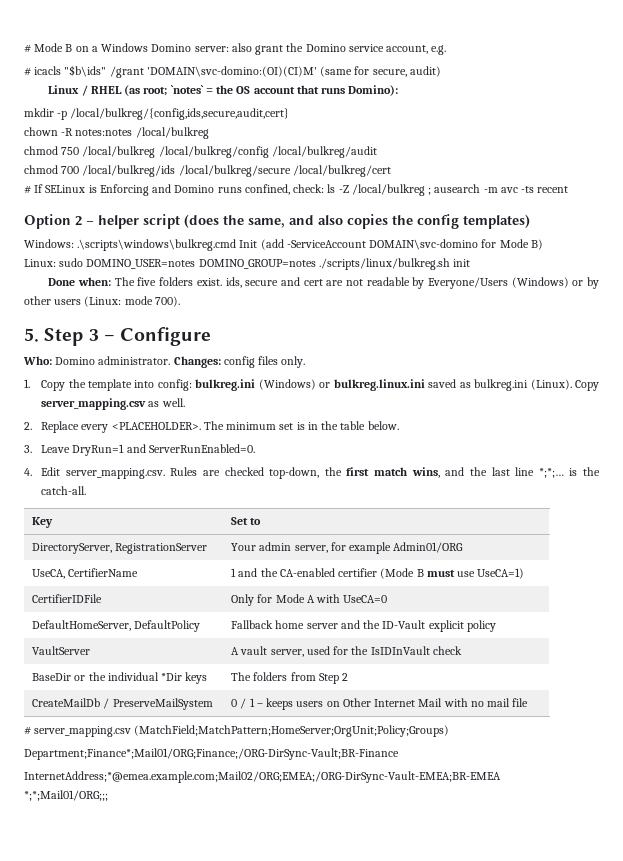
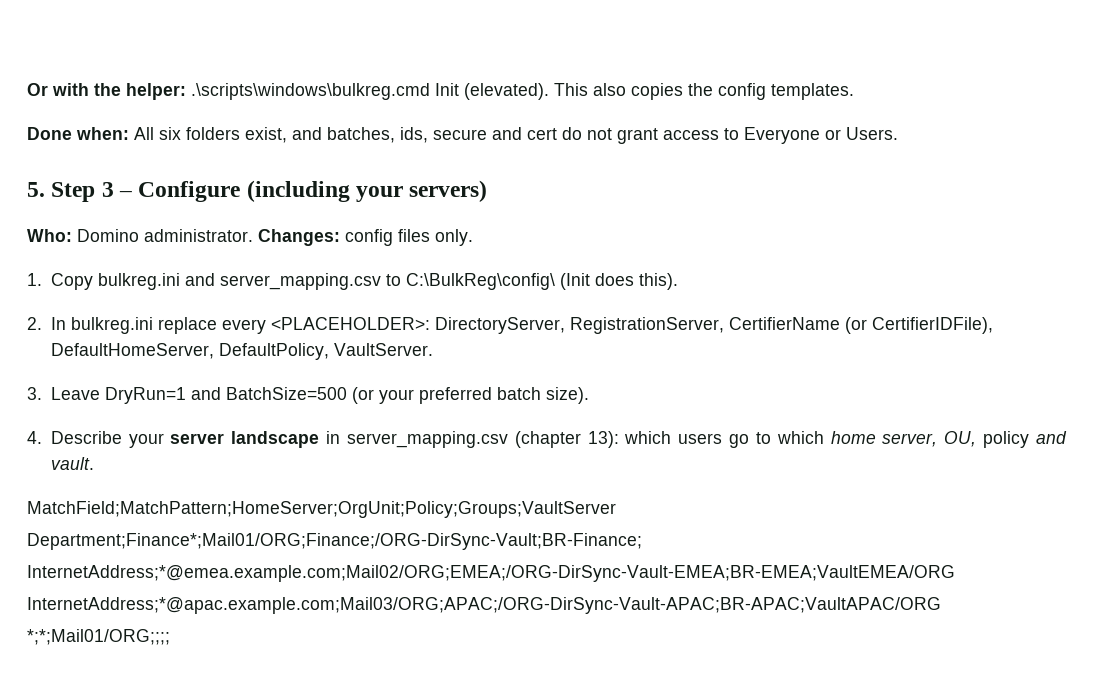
- # Mode B on a Windows Domino server: also grant the Domino service account, e.g.
- # icacls "$b\ids" /grant 'DOMAIN\svc-domino:(OI)(CI)M' (same for secure, audit)
- Linux / RHEL (as root; `notes` = the OS account that runs Domino):
- mkdir -p /local/bulkreg/{config,ids,secure,audit,cert}
- chown -R notes:notes /local/bulkreg
- chmod 750 /local/bulkreg /local/bulkreg/config /local/bulkreg/audit
- chmod 700 /local/bulkreg/ids /local/bulkreg/secure /local/bulkreg/cert
- # If SELinux is Enforcing and Domino runs confined, check: ls -Z /local/bulkreg ; ausearch -m avc -ts recent
- Option 2 – helper script (does the same, and also copies the config templates)
- Windows: .\scripts\windows\bulkreg.cmd Init (add -ServiceAccount DOMAIN\svc-domino for Mode B)
- Linux: sudo DOMINO_USER=notes DOMINO_GROUP=notes ./scripts/linux/bulkreg.sh init
- Done when: The five folders exist. ids, secure and cert are not readable by Everyone/Users (Windows) or by other users (Linux: mode 700).
+ Or with the helper: .\scripts\windows\bulkreg.cmd Init (elevated). This also copies the config templates.
+ Done when: All six folders exist, and batches, ids, secure and cert do not grant access to Everyone or Users.
- 5. Step 3 – Configure
+ 5. Step 3 – Configure (including your servers)
- 1. Copy the template into config: bulkreg.ini (Windows) or bulkreg.linux.ini saved as bulkreg.ini (Linux). Copy server_mapping.csv as well.
- 2. Replace every <PLACEHOLDER>. The minimum set is in the table below.
- 3. Leave DryRun=1 and ServerRunEnabled=0.
- 4. Edit server_mapping.csv. Rules are checked top-down, the first match wins, and the last line *;*;… is the catch-all.
- Key | Set to
- DirectoryServer, RegistrationServer | Your admin server, for example Admin01/ORG
- UseCA, CertifierName | 1 and the CA-enabled certifier (Mode B must use UseCA=1)
- CertifierIDFile | Only for Mode A with UseCA=0
- DefaultHomeServer, DefaultPolicy | Fallback home server and the ID-Vault explicit policy
- VaultServer | A vault server, used for the IsIDInVault check
- BaseDir or the individual *Dir keys | The folders from Step 2
- CreateMailDb / PreserveMailSystem | 0 / 1 – keeps users on Other Internet Mail with no mail file
- # server_mapping.csv (MatchField;MatchPattern;HomeServer;OrgUnit;Policy;Groups)
- Department;Finance*;Mail01/ORG;Finance;/ORG-DirSync-Vault;BR-Finance
- InternetAddress;*@emea.example.com;Mail02/ORG;EMEA;/ORG-DirSync-Vault-EMEA;BR-EMEA
- *;*;Mail01/ORG;;;
+ 1. Copy bulkreg.ini and server_mapping.csv to C:\BulkReg\config\ (Init does this).
+ 2. In bulkreg.ini replace every <PLACEHOLDER>: DirectoryServer, RegistrationServer, CertifierName (or CertifierIDFile), DefaultHomeServer, DefaultPolicy, VaultServer.
+ 3. Leave DryRun=1 and BatchSize=500 (or your preferred batch size).
+ 4. Describe your server landscape in server_mapping.csv (chapter 13): which users go to which home server, OU, policy and vault.
+ MatchField;MatchPattern;HomeServer;OrgUnit;Policy;Groups;VaultServer
+ Department;Finance*;Mail01/ORG;Finance;/ORG-DirSync-Vault;BR-Finance;
+ InternetAddress;*@emea.example.com;Mail02/ORG;EMEA;/ORG-DirSync-Vault-EMEA;BR-EMEA;VaultEMEA/ORG
+ InternetAddress;*@apac.example.com;Mail03/ORG;APAC;/ORG-DirSync-Vault-APAC;BR-APAC;VaultAPAC/ORG
+ *;*;Mail01/ORG;;;;

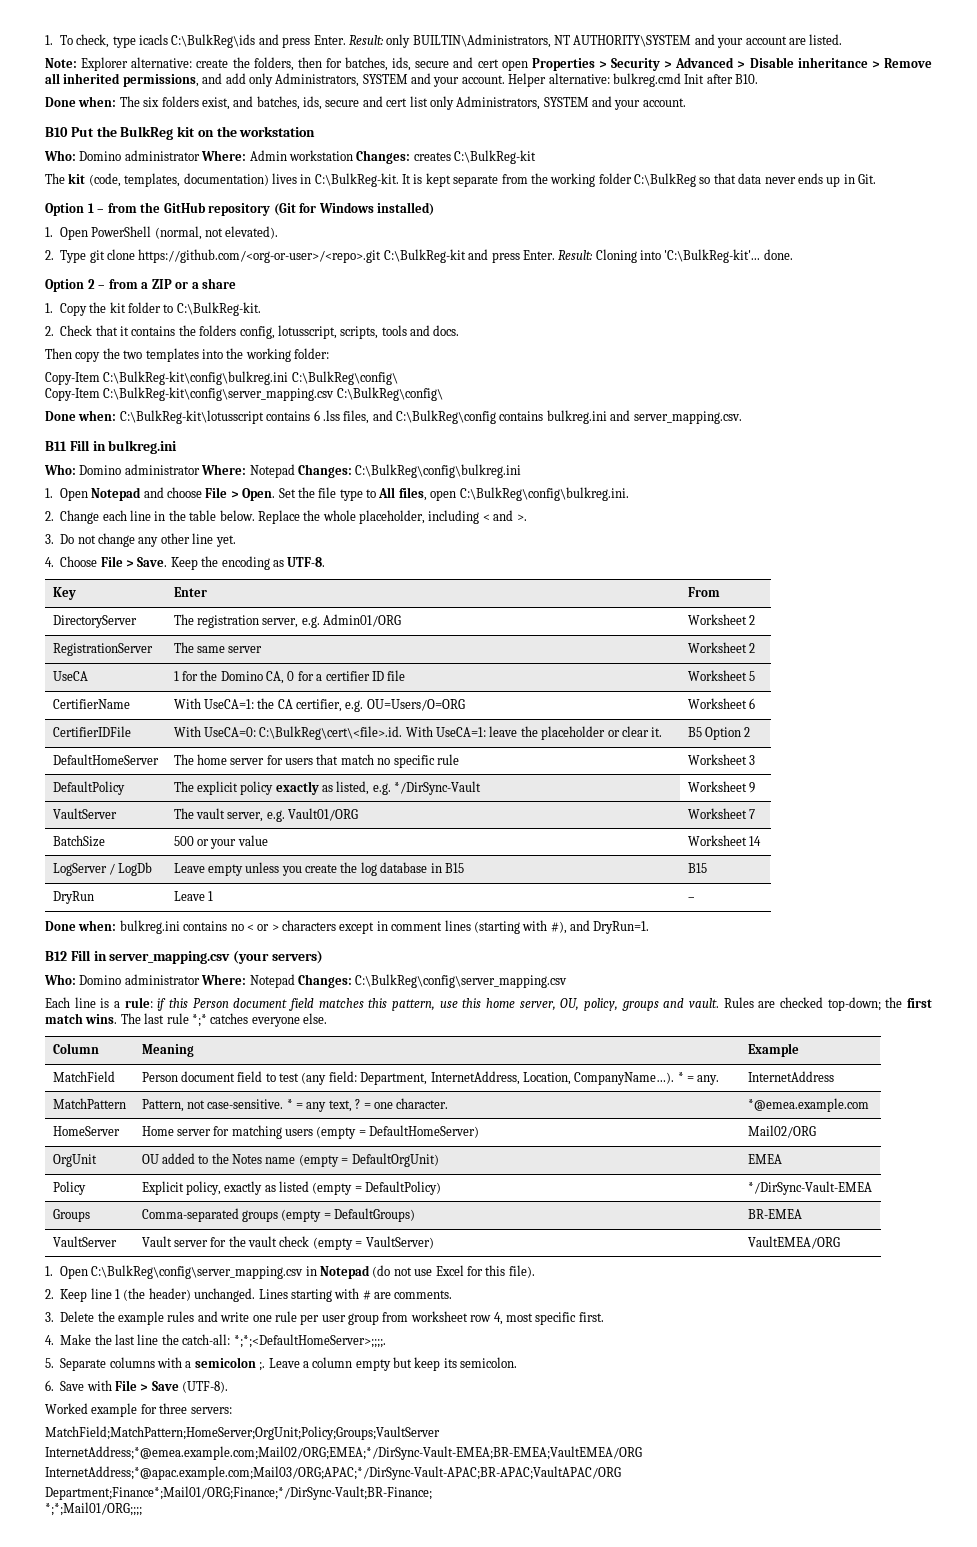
- Or with the helper: .\scripts\windows\bulkreg.cmd Init (elevated). This also copies the config templates.
- Done when: All six folders exist, and batches, ids, secure and cert do not grant access to Everyone or Users.
- 5. Step 3 – Configure (including your servers)
- Who: Domino administrator. Changes: config files only.
- 1. Copy bulkreg.ini and server_mapping.csv to C:\BulkReg\config\ (Init does this).
- 2. In bulkreg.ini replace every <PLACEHOLDER>: DirectoryServer, RegistrationServer, CertifierName (or CertifierIDFile), DefaultHomeServer, DefaultPolicy, VaultServer.
- 3. Leave DryRun=1 and BatchSize=500 (or your preferred batch size).
- 4. Describe your server landscape in server_mapping.csv (chapter 13): which users go to which home server, OU, policy and vault.
+ 1. To check, type icacls C:\BulkReg\ids and press Enter. Result: only BUILTIN\Administrators, NT AUTHORITY\SYSTEM and your account are listed.
+ Note: Explorer alternative: create the folders, then for batches, ids, secure and cert open Properties > Security > Advanced > Disable inheritance > Remove all inherited permissions, and add only Administrators, SYSTEM and your account. Helper alternative: bulkreg.cmd Init after B10.
+ Done when: The six folders exist, and batches, ids, secure and cert list only Administrators, SYSTEM and your account.
+ B10 Put the BulkReg kit on the workstation
+ Who: Domino administrator Where: Admin workstation Changes: creates C:\BulkReg-kit
+ The kit (code, templates, documentation) lives in C:\BulkReg-kit. It is kept separate from the working folder C:\BulkReg so that data never ends up in Git.
+ Option 1 – from the GitHub repository (Git for Windows installed)
+ 1. Open PowerShell (normal, not elevated).
+ 2. Type git clone https://github.com/<org-or-user>/<repo>.git C:\BulkReg-kit and press Enter. Result: Cloning into 'C:\BulkReg-kit'... done.
+ Option 2 – from a ZIP or a share
+ 1. Copy the kit folder to C:\BulkReg-kit.
+ 2. Check that it contains the folders config, lotusscript, scripts, tools and docs.
+ Then copy the two templates into the working folder:
+ Copy-Item C:\BulkReg-kit\config\bulkreg.ini C:\BulkReg\config\
+ Copy-Item C:\BulkReg-kit\config\server_mapping.csv C:\BulkReg\config\
+ Done when: C:\BulkReg-kit\lotusscript contains 6 .lss files, and C:\BulkReg\config contains bulkreg.ini and server_mapping.csv.
+ B11 Fill in bulkreg.ini
+ Who: Domino administrator Where: Notepad Changes: C:\BulkReg\config\bulkreg.ini
+ 1. Open Notepad and choose File > Open. Set the file type to All files, open C:\BulkReg\config\bulkreg.ini.
+ 2. Change each line in the table below. Replace the whole placeholder, including < and >.
+ 3. Do not change any other line yet.
+ 4. Choose File > Save. Keep the encoding as UTF-8.
+ Key | Enter | From
+ DirectoryServer | The registration server, e.g. Admin01/ORG | Worksheet 2
+ RegistrationServer | The same server | Worksheet 2
+ UseCA | 1 for the Domino CA, 0 for a certifier ID file | Worksheet 5
+ CertifierName | With UseCA=1: the CA certifier, e.g. OU=Users/O=ORG | Worksheet 6
+ CertifierIDFile | With UseCA=0: C:\BulkReg\cert\<file>.id. With UseCA=1: leave the placeholder or clear it. | B5 Option 2
+ DefaultHomeServer | The home server for users that match no specific rule | Worksheet 3
+ DefaultPolicy | The explicit policy exactly as listed, e.g. */DirSync-Vault | Worksheet 9
+ VaultServer | The vault server, e.g. Vault01/ORG | Worksheet 7
+ BatchSize | 500 or your value | Worksheet 14
+ LogServer / LogDb | Leave empty unless you create the log database in B15 | B15
+ DryRun | Leave 1 | –
+ Done when: bulkreg.ini contains no < or > characters except in comment lines (starting with #), and DryRun=1.
+ B12 Fill in server_mapping.csv (your servers)
+ Who: Domino administrator Where: Notepad Changes: C:\BulkReg\config\server_mapping.csv
+ Each line is a rule: if this Person document field matches this pattern, use this home server, OU, policy, groups and vault. Rules are checked top-down; the first match wins. The last rule *;* catches everyone else.
+ Column | Meaning | Example
+ MatchField | Person document field to test (any field: Department, InternetAddress, Location, CompanyName…). * = any. | InternetAddress
+ MatchPattern | Pattern, not case-sensitive. * = any text, ? = one character. | *@emea.example.com
+ HomeServer | Home server for matching users (empty = DefaultHomeServer) | Mail02/ORG
+ OrgUnit | OU added to the Notes name (empty = DefaultOrgUnit) | EMEA
+ Policy | Explicit policy, exactly as listed (empty = DefaultPolicy) | */DirSync-Vault-EMEA
+ Groups | Comma-separated groups (empty = DefaultGroups) | BR-EMEA
+ VaultServer | Vault server for the vault check (empty = VaultServer) | VaultEMEA/ORG
+ 1. Open C:\BulkReg\config\server_mapping.csv in Notepad (do not use Excel for this file).
+ 2. Keep line 1 (the header) unchanged. Lines starting with # are comments.
+ 3. Delete the example rules and write one rule per user group from worksheet row 4, most specific first.
+ 4. Make the last line the catch-all: *;*;<DefaultHomeServer>;;;;.
+ 5. Separate columns with a semicolon ;. Leave a column empty but keep its semicolon.
+ 6. Save with File > Save (UTF-8).
+ Worked example for three servers:
  MatchField;MatchPattern;HomeServer;OrgUnit;Policy;Groups;VaultServer
- Department;Finance*;Mail01/ORG;Finance;/ORG-DirSync-Vault;BR-Finance;
- InternetAddress;*@emea.example.com;Mail02/ORG;EMEA;/ORG-DirSync-Vault-EMEA;BR-EMEA;VaultEMEA/ORG
- InternetAddress;*@apac.example.com;Mail03/ORG;APAC;/ORG-DirSync-Vault-APAC;BR-APAC;VaultAPAC/ORG
+ InternetAddress;*@emea.example.com;Mail02/ORG;EMEA;*/DirSync-Vault-EMEA;BR-EMEA;VaultEMEA/ORG
+ InternetAddress;*@apac.example.com;Mail03/ORG;APAC;*/DirSync-Vault-APAC;BR-APAC;VaultAPAC/ORG
+ Department;Finance*;Mail01/ORG;Finance;*/DirSync-Vault;BR-Finance;

